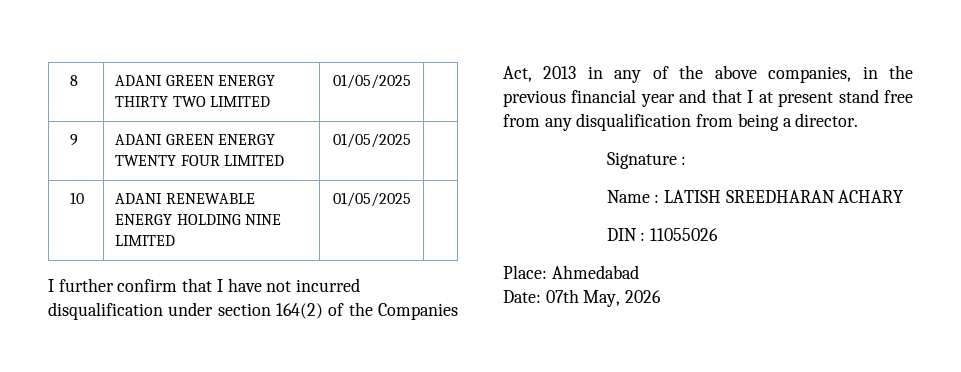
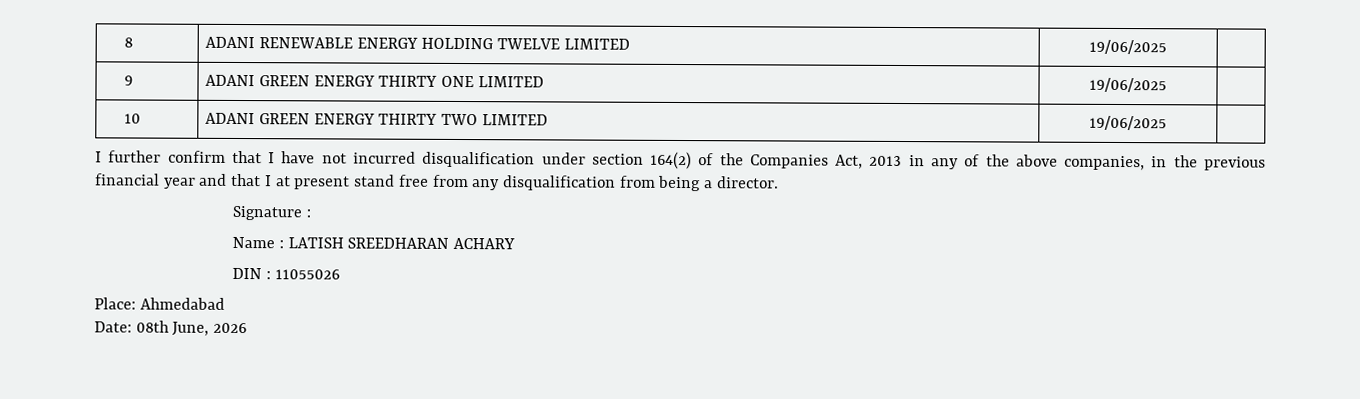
- 8 | ADANI GREEN ENERGY THIRTY TWO LIMITED | 01/05/2025 |
- 9 | ADANI GREEN ENERGY TWENTY FOUR LIMITED | 01/05/2025 |
- 10 | ADANI RENEWABLE ENERGY HOLDING NINE LIMITED | 01/05/2025 |
+ 8 | ADANI RENEWABLE ENERGY HOLDING TWELVE LIMITED | 19/06/2025 |
+ 9 | ADANI GREEN ENERGY THIRTY ONE LIMITED | 19/06/2025 |
+ 10 | ADANI GREEN ENERGY THIRTY TWO LIMITED | 19/06/2025 |
- Date: 07th May, 2026
+ Date: 08th June, 2026

